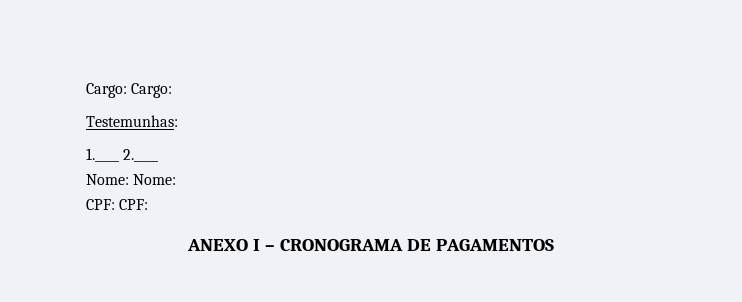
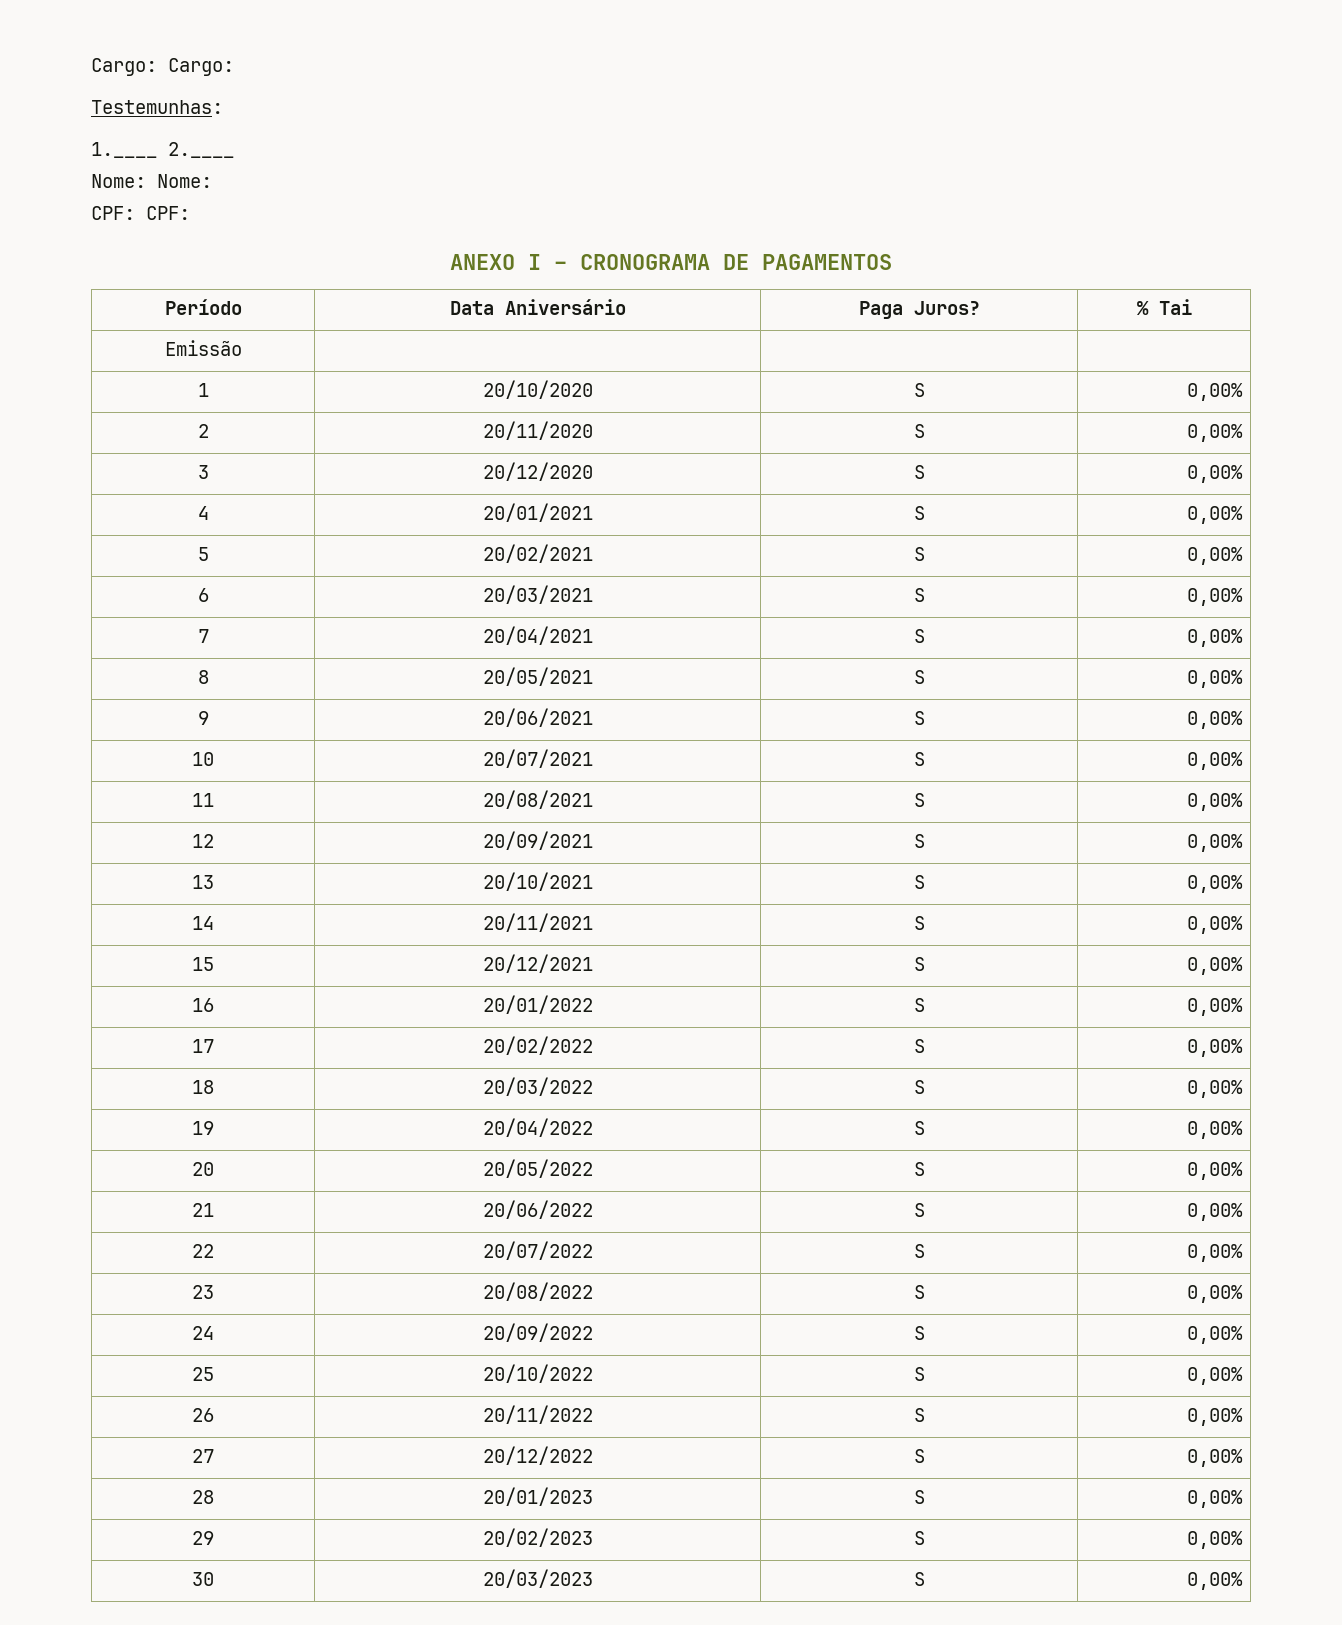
+ Período | Data Aniversário | Paga Juros? | % Tai
+ Emissão | | |
+ 1 | 20/10/2020 | S | 0,00%
+ 2 | 20/11/2020 | S | 0,00%
+ 3 | 20/12/2020 | S | 0,00%
+ 4 | 20/01/2021 | S | 0,00%
+ 5 | 20/02/2021 | S | 0,00%
+ 6 | 20/03/2021 | S | 0,00%
+ 7 | 20/04/2021 | S | 0,00%
+ 8 | 20/05/2021 | S | 0,00%
+ 9 | 20/06/2021 | S | 0,00%
+ 10 | 20/07/2021 | S | 0,00%
+ 11 | 20/08/2021 | S | 0,00%
+ 12 | 20/09/2021 | S | 0,00%
+ 13 | 20/10/2021 | S | 0,00%
+ 14 | 20/11/2021 | S | 0,00%
+ 15 | 20/12/2021 | S | 0,00%
+ 16 | 20/01/2022 | S | 0,00%
+ 17 | 20/02/2022 | S | 0,00%
+ 18 | 20/03/2022 | S | 0,00%
+ 19 | 20/04/2022 | S | 0,00%
+ 20 | 20/05/2022 | S | 0,00%
+ 21 | 20/06/2022 | S | 0,00%
+ 22 | 20/07/2022 | S | 0,00%
+ 23 | 20/08/2022 | S | 0,00%
+ 24 | 20/09/2022 | S | 0,00%
+ 25 | 20/10/2022 | S | 0,00%
+ 26 | 20/11/2022 | S | 0,00%
+ 27 | 20/12/2022 | S | 0,00%
+ 28 | 20/01/2023 | S | 0,00%
+ 29 | 20/02/2023 | S | 0,00%
+ 30 | 20/03/2023 | S | 0,00%

